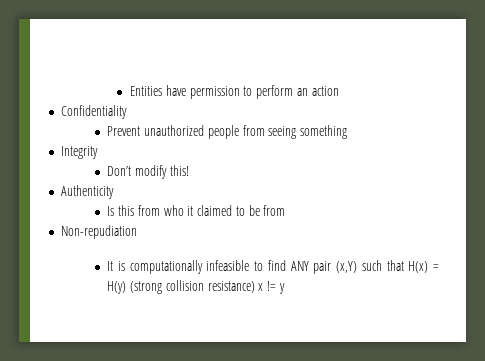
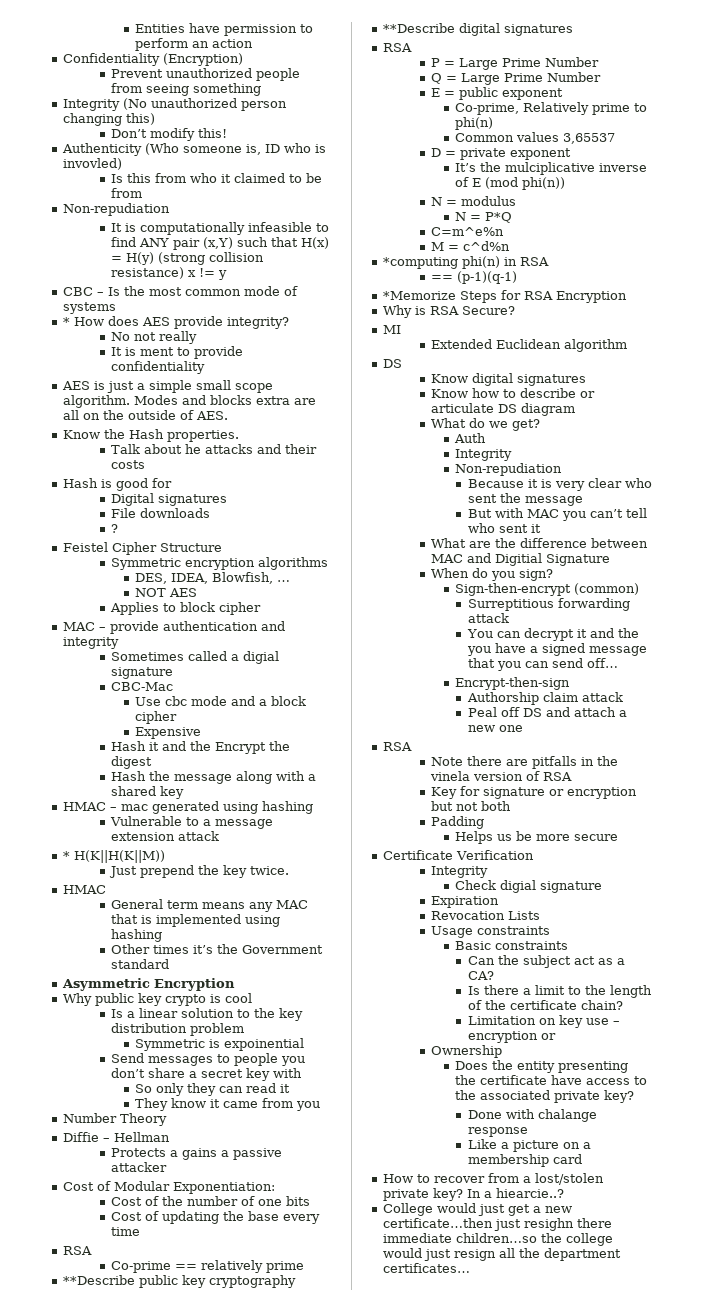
- Confidentiality
+ Confidentiality (Encryption)
- Integrity
+ Integrity (No unauthorized person changing this)
- Authenticity
+ Authenticity (Who someone is, ID who is invovled)
+ CBC – Is the most common mode of systems
+ * How does AES provide integrity?
+ No not really
+ It is ment to provide confidentiality
+ AES is just a simple small scope algorithm. Modes and blocks extra are all on the outside of AES.
+ Know the Hash properties.
+ Talk about he attacks and their costs
+ Hash is good for
+ Digital signatures
+ File downloads
+ ?
+ Feistel Cipher Structure
+ Symmetric encryption algorithms
+ DES, IDEA, Blowfish, …
+ NOT AES
+ Applies to block cipher
+ MAC – provide authentication and integrity
+ Sometimes called a digial signature
+ CBC-Mac
+ Use cbc mode and a block cipher
+ Expensive
+ Hash it and the Encrypt the digest
+ Hash the message along with a shared key
+ HMAC – mac generated using hashing
+ Vulnerable to a message extension attack
+ * H(K||H(K||M))
+ Just prepend the key twice.
+ HMAC
+ General term means any MAC that is implemented using hashing
+ Other times it’s the Government standard
+ Asymmetric Encryption
+ Why public key crypto is cool
+ Is a linear solution to the key distribution problem
+ Symmetric is expoinential
+ Send messages to people you don’t share a secret key with
+ So only they can read it
+ They know it came from you
+ Number Theory
+ Diffie – Hellman
+ Protects a gains a passive attacker
+ Cost of Modular Exponentiation:
+ Cost of the number of one bits
+ Cost of updating the base every time
+ RSA
+ Co-prime == relatively prime
+ **Describe public key cryptography
+ **Describe digital signatures
+ RSA
+ P = Large Prime Number
+ Q = Large Prime Number
+ E = public exponent
+ Co-prime, Relatively prime to phi(n)
+ Common values 3,65537
+ D = private exponent
+ It’s the mulciplicative inverse of E (mod phi(n))
+ N = modulus
+ N = P*Q
+ C=m^e%n
+ M = c^d%n
+ *computing phi(n) in RSA
+ == (p-1)(q-1)
+ *Memorize Steps for RSA Encryption
+ Why is RSA Secure?
+ MI
+ Extended Euclidean algorithm
+ DS
+ Know digital signatures
+ Know how to describe or articulate DS diagram
+ What do we get?
+ Auth
+ Integrity
+ Non-repudiation
+ Because it is very clear who sent the message
+ But with MAC you can’t tell who sent it
+ What are the difference between MAC and Digitial Signature
+ When do you sign?
+ Sign-then-encrypt (common)
+ Surreptitious forwarding attack
+ You can decrypt it and the you have a signed message that you can send off…
+ Encrypt-then-sign
+ Authorship claim attack
+ Peal off DS and attach a new one
+ RSA
+ Note there are pitfalls in the vinela version of RSA
+ Key for signature or encryption but not both
+ Padding
+ Helps us be more secure
+ Certificate Verification
+ Integrity
+ Check digial signature
+ Expiration
+ Revocation Lists
+ Usage constraints
+ Basic constraints
+ Can the subject act as a CA?
+ Is there a limit to the length of the certificate chain?
+ Limitation on key use – encryption or
+ Ownership
+ Does the entity presenting the certificate have access to the associated private key?
+ Done with chalange response
+ Like a picture on a membership card
+ How to recover from a lost/stolen private key? In a hiearcie..?
+ College would just get a new certificate…then just resighn there immediate children…so the college would just resign all the department certificates…

